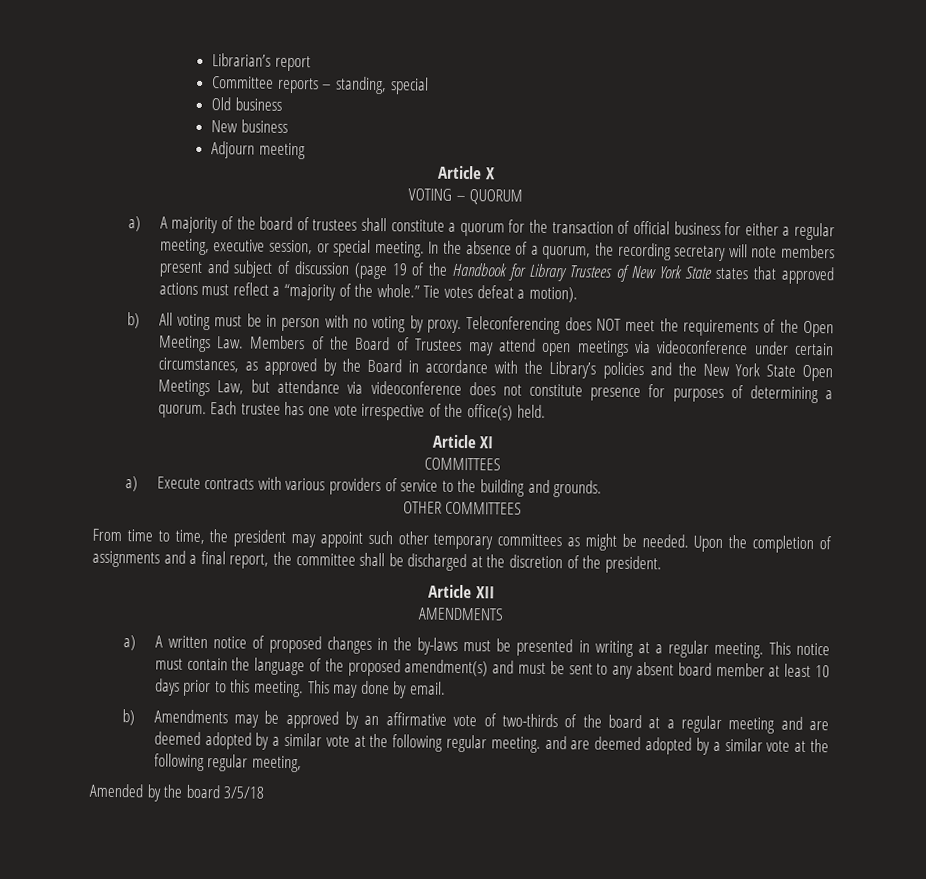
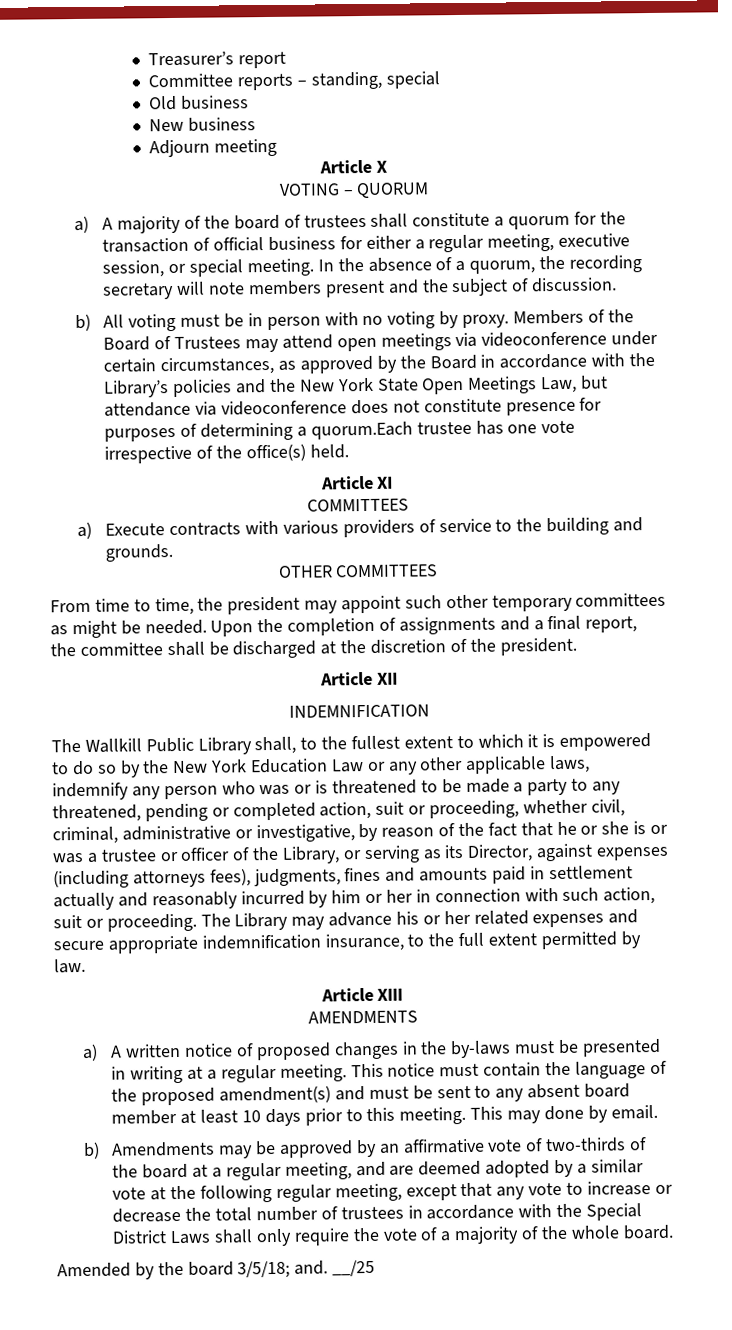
- Librarian’s report
+ Treasurer’s report
- In the absence of a quorum, the recording secretary will note members present and subject of discussion (page 19 of the Handbook for Library Trustees of New York State states that approved actions must reflect a “majority of the whole.” Tie votes defeat a motion).
+ In the absence of a quorum, the recording secretary will note members present and the subject of discussion.
- Teleconferencing does NOT meet the requirements of the Open Meetings Law. Members of the Board of Trustees may attend open meetings via videoconference under certain circumstances, as approved by the Board in accordance with the Library’s policies and the New York State Open Meetings Law, but attendance via videoconference does not constitute presence for purposes of determining a quorum. Each trustee has one vote irrespective of the office(s) held.
+ Members of the Board of Trustees may attend open meetings via videoconference under certain circumstances, as approved by the Board in accordance with the Library’s policies and the New York State Open Meetings Law, but attendance via videoconference does not constitute presence for purposes of determining a quorum.Each trustee has one vote irrespective of the office(s) held.
+ INDEMNIFICATION
+ The Wallkill Public Library shall, to the fullest extent to which it is empowered to do so by the New York Education Law or any other applicable laws, indemnify any person who was or is threatened to be made a party to any threatened, pending or completed action, suit or proceeding, whether civil, criminal, administrative or investigative, by reason of the fact that he or she is or was a trustee or officer of the Library, or serving as its Director, against expenses (including attorneys fees), judgments, fines and amounts paid in settlement actually and reasonably incurred by him or her in connection with such action, suit or proceeding. The Library may advance his or her related expenses and secure appropriate indemnification insurance, to the full extent permitted by law.
+ Article XIII
- b) Amendments may be approved by an affirmative vote of two-thirds of the board at a regular meeting and are deemed adopted by a similar vote at the following regular meeting. and are deemed adopted by a similar vote at the following regular meeting,
+ b) Amendments may be approved by an affirmative vote of two-thirds of the board at a regular meeting, and are deemed adopted by a similar vote at the following regular meeting, except that any vote to increase or decrease the total number of trustees in accordance with the Special District Laws shall only require the vote of a majority of the whole board.
- Amended by the board 3/5/18
+ Amended by the board 3/5/18; and. __/25

